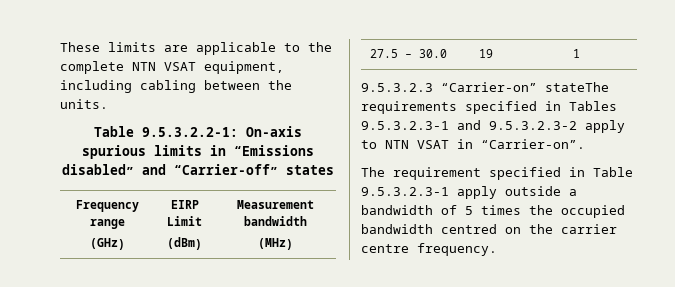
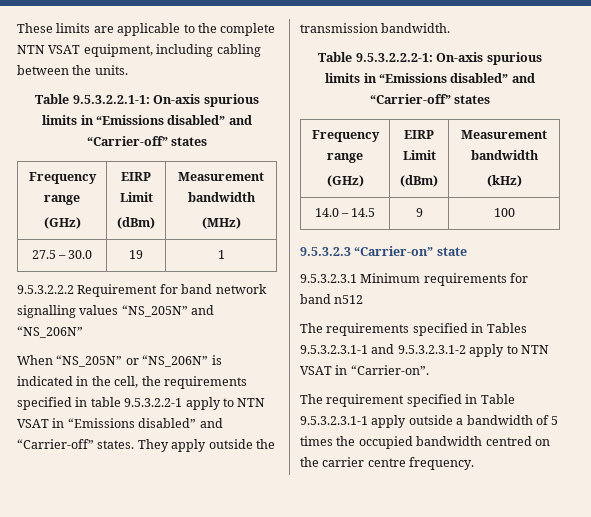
- Table 9.5.3.2.2-1: On-axis spurious limits in “Emissions disabled” and “Carrier-off” states
+ Table 9.5.3.2.2.1-1: On-axis spurious limits in “Emissions disabled” and “Carrier-off” states
- 9.5.3.2.3 “Carrier-on” stateThe requirements specified in Tables 9.5.3.2.3-1 and 9.5.3.2.3-2 apply to NTN VSAT in “Carrier-on”.
+ 9.5.3.2.2.2 Requirement for band network signalling values “NS_205N” and “NS_206N”
+ When “NS_205N” or “NS_206N” is indicated in the cell, the requirements specified in table 9.5.3.2.2-1 apply to NTN VSAT in “Emissions disabled” and “Carrier-off” states. They apply outside the transmission bandwidth.
+ Table 9.5.3.2.2.2-1: On-axis spurious limits in “Emissions disabled” and “Carrier-off” states
+ Frequency range
+ (GHz) | EIRP Limit
+ (dBm) | Measurement bandwidth
+ (kHz)
+ 14.0 – 14.5 | 9 | 100
+ 9.5.3.2.3 “Carrier-on” state
+ 9.5.3.2.3.1 Minimum requirements for band n512
+ The requirements specified in Tables 9.5.3.2.3.1-1 and 9.5.3.2.3.1-2 apply to NTN VSAT in “Carrier-on”.
- The requirement specified in Table 9.5.3.2.3-1 apply outside a bandwidth of 5 times the occupied bandwidth centred on the carrier centre frequency.
+ The requirement specified in Table 9.5.3.2.3.1-1 apply outside a bandwidth of 5 times the occupied bandwidth centred on the carrier centre frequency.

